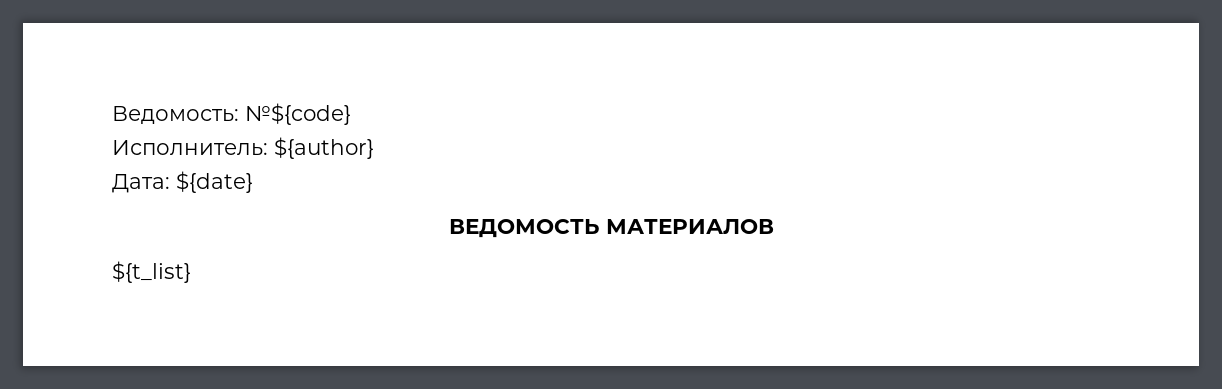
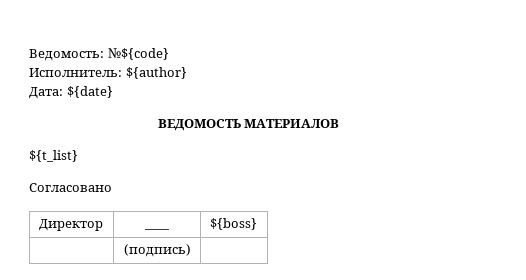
+ Согласовано
+ Директор | ____ | ${boss}
+ | (подпись) |

